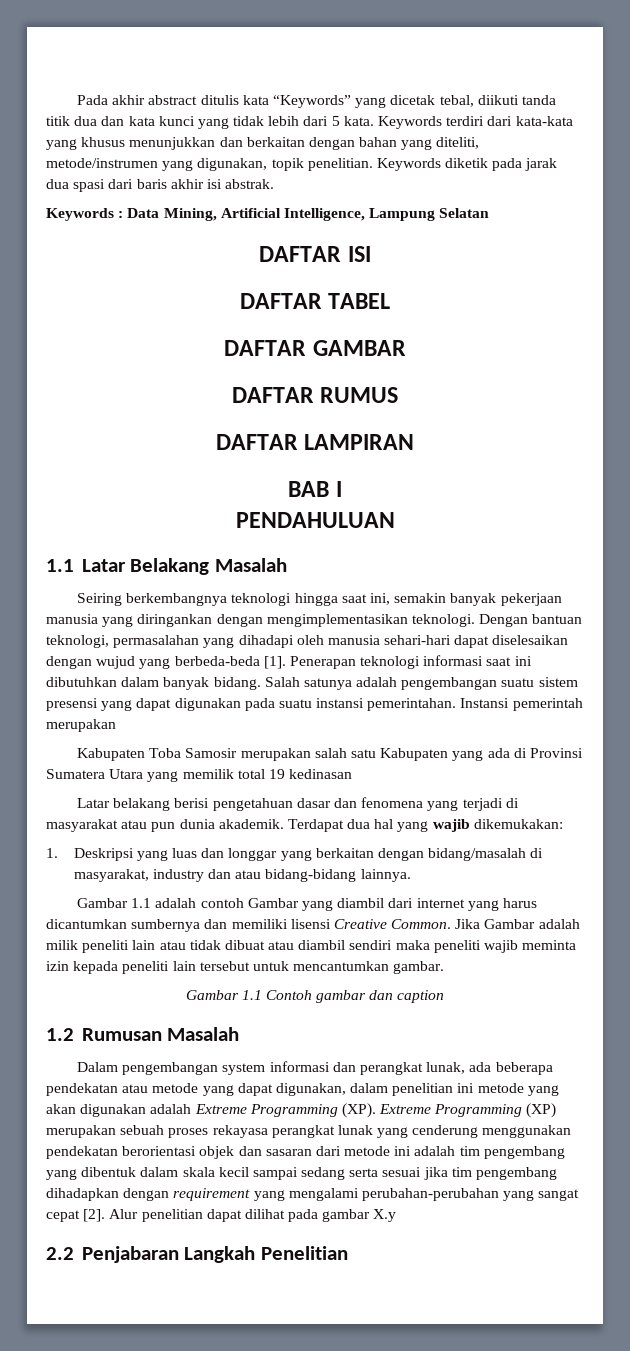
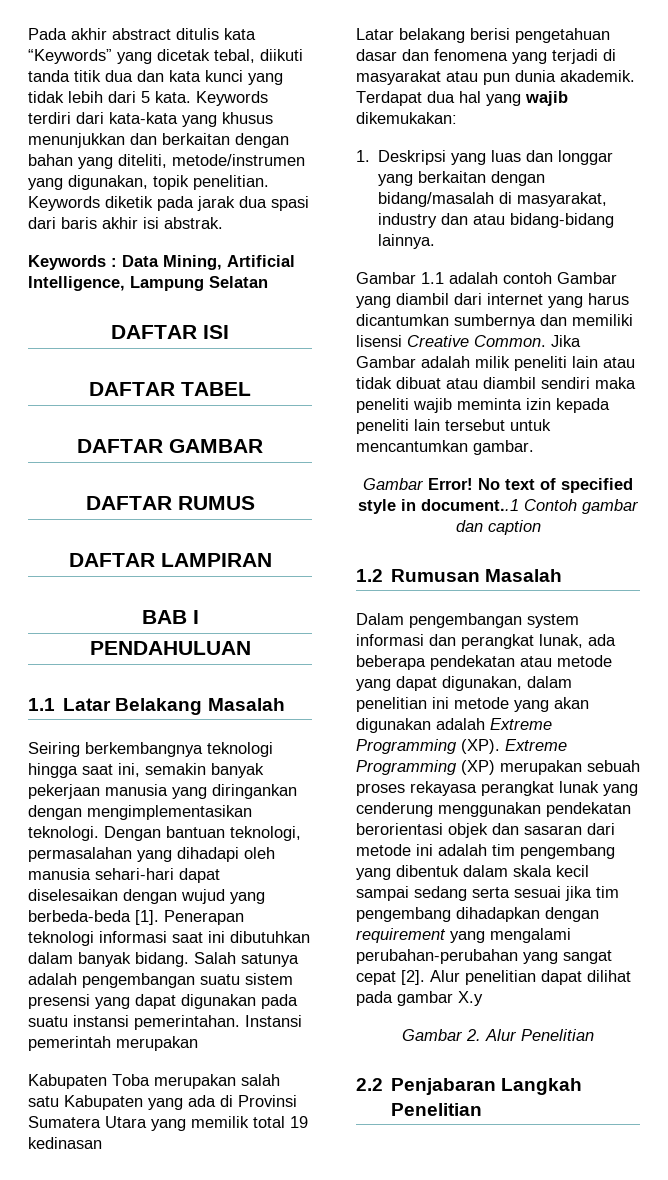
- Kabupaten Toba Samosir merupakan salah satu Kabupaten yang ada di Provinsi Sumatera Utara yang memilik total 19 kedinasan
+ Kabupaten Toba merupakan salah satu Kabupaten yang ada di Provinsi Sumatera Utara yang memilik total 19 kedinasan
- Gambar 1.1 Contoh gambar dan caption
+ Gambar Error! No text of specified style in document..1 Contoh gambar dan caption
+ Gambar 2. Alur Penelitian

